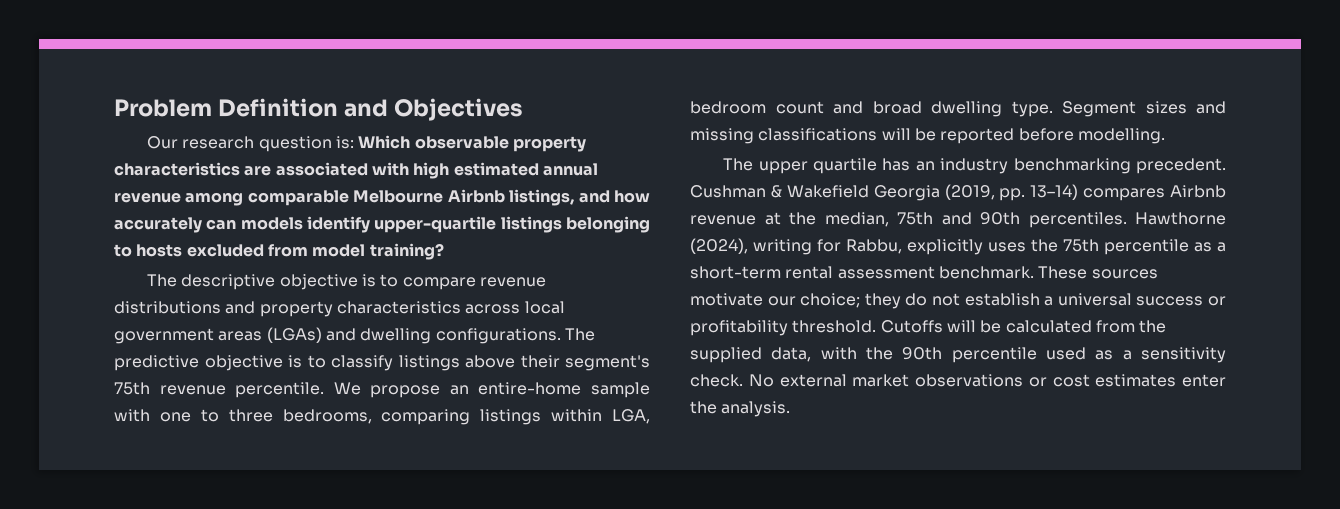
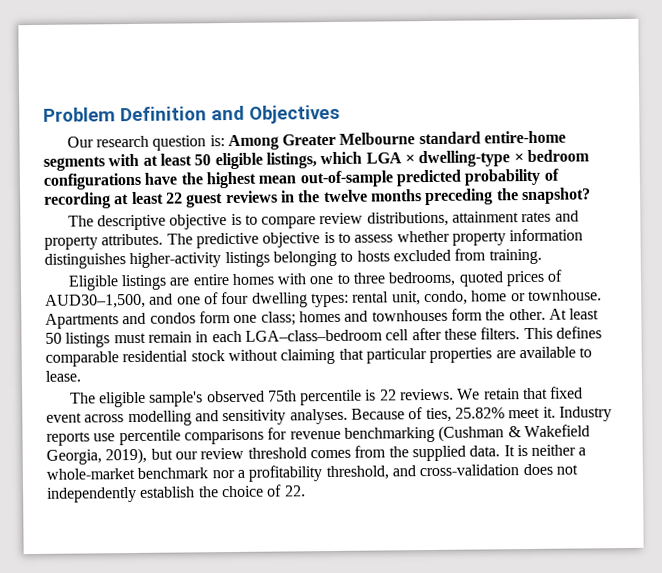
- Our research question is: Which observable property characteristics are associated with high estimated annual revenue among comparable Melbourne Airbnb listings, and how accurately can models identify upper-quartile listings belonging to hosts excluded from model training?
+ Our research question is: Among Greater Melbourne standard entire-home segments with at least 50 eligible listings, which LGA × dwelling-type × bedroom configurations have the highest mean out-of-sample predicted probability of recording at least 22 guest reviews in the twelve months preceding the snapshot?
- The descriptive objective is to compare revenue distributions and property characteristics across local government areas (LGAs) and dwelling configurations.
+ The descriptive objective is to compare review distributions, attainment rates and property attributes.
- The predictive objective is to classify listings above their segment's 75th revenue percentile. We propose an entire-home sample with one to three bedrooms, comparing listings within LGA, bedroom count and broad dwelling type. Segment sizes and missing classifications will be reported before modelling.
- The upper quartile has an industry benchmarking precedent. Cushman & Wakefield Georgia (2019, pp. 13–14) compares Airbnb revenue at the median, 75th and 90th percentiles. Hawthorne (2024), writing for Rabbu, explicitly uses the 75th percentile as a short-term rental assessment benchmark. These sources motivate our choice; they do not establish a universal success or profitability threshold. Cutoffs will be calculated from the supplied data, with the 90th percentile used as a sensitivity check. No external market observations or cost estimates enter the analysis.
+ The predictive objective is to assess whether property information distinguishes higher-activity listings belonging to hosts excluded from training.
+ Eligible listings are entire homes with one to three bedrooms, quoted prices of AUD30–1,500, and one of four dwelling types: rental unit, condo, home or townhouse. Apartments and condos form one class; homes and townhouses form the other. At least 50 listings must remain in each LGA–class–bedroom cell after these filters. This defines comparable residential stock without claiming that particular properties are available to lease.
+ The eligible sample's observed 75th percentile is 22 reviews. We retain that fixed event across modelling and sensitivity analyses. Because of ties, 25.82% meet it. Industry reports use percentile comparisons for revenue benchmarking (Cushman & Wakefield Georgia, 2019), but our review threshold comes from the supplied data. It is neither a whole-market benchmark nor a profitability threshold, and cross-validation does not independently establish the choice of 22.

